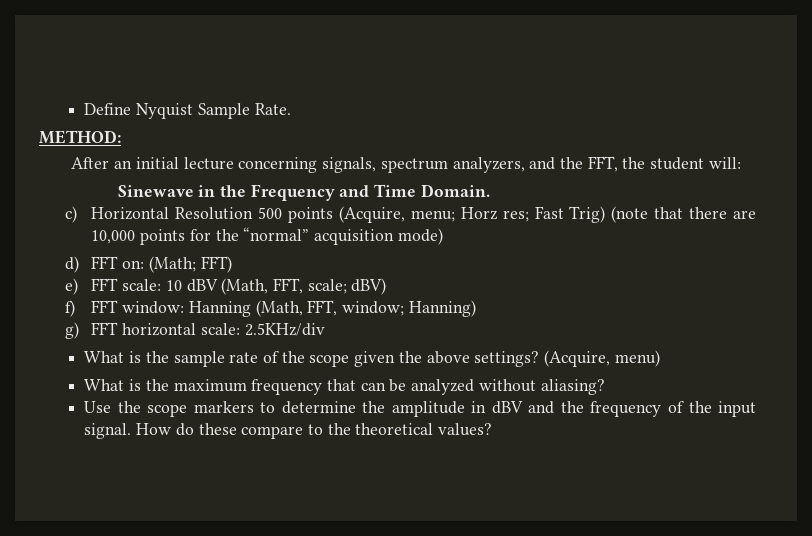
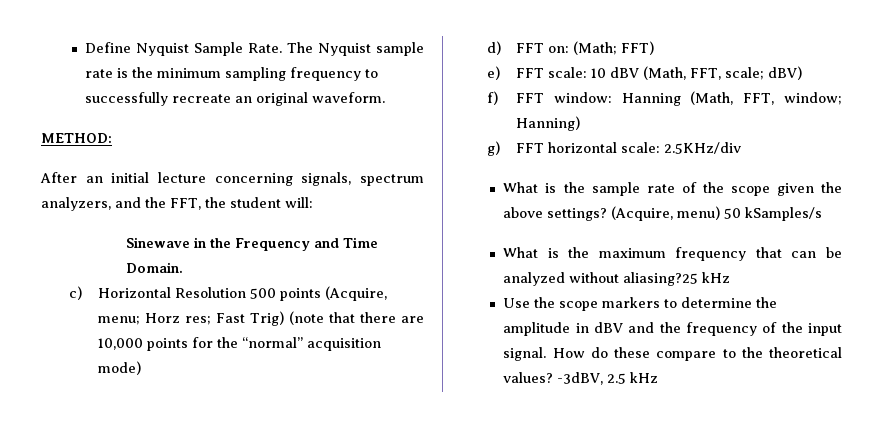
+ The Nyquist sample rate is the minimum sampling frequency to successfully recreate an original waveform.
- (Acquire, menu)
+ (Acquire, menu) 50 kSamples/s
- What is the maximum frequency that can be analyzed without aliasing?
+ What is the maximum frequency that can be analyzed without aliasing?25 kHz
+ -3dBV, 2.5 kHz

